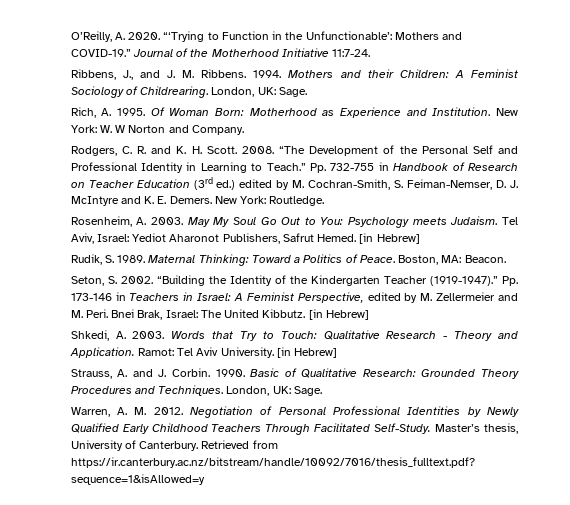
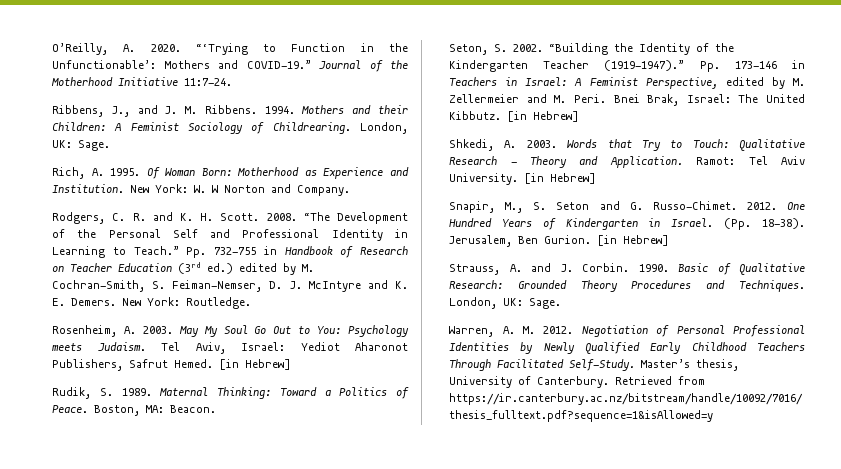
+ Snapir, M., S. Seton and G. Russo-Chimet. 2012. One Hundred Years of Kindergarten in Israel. (Pp. 18-38). Jerusalem, Ben Gurion. [in Hebrew]

